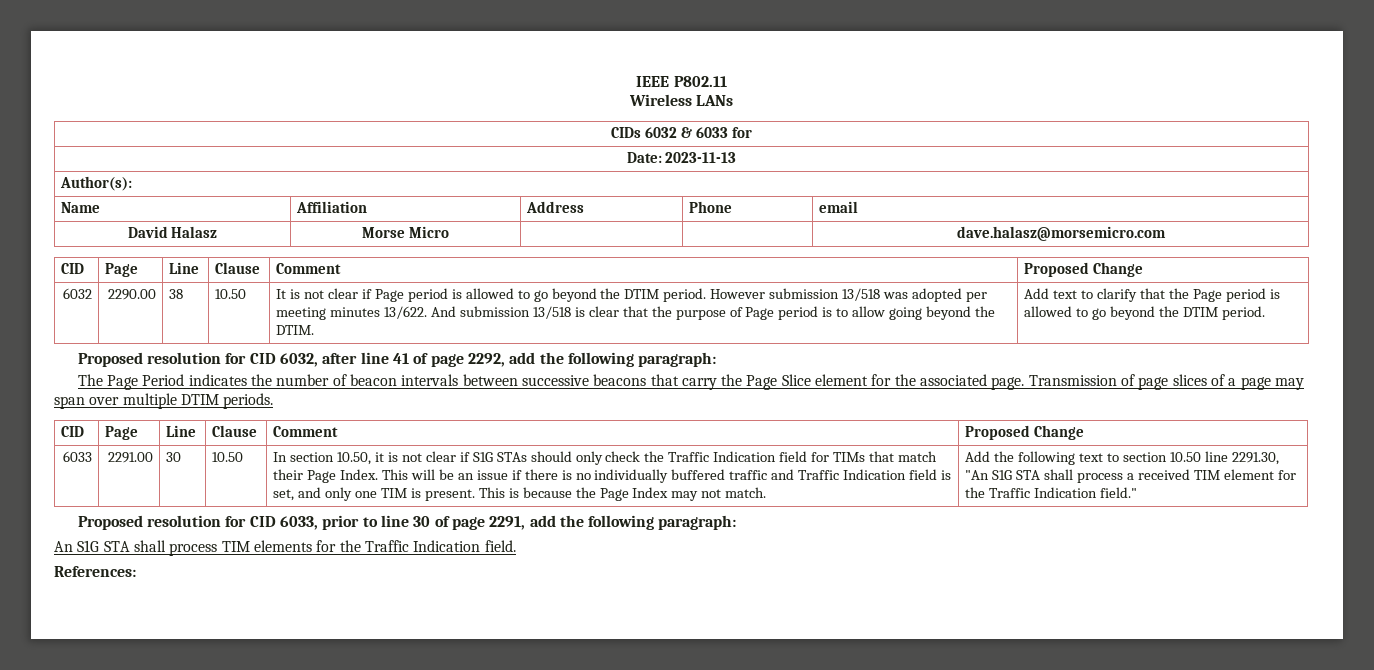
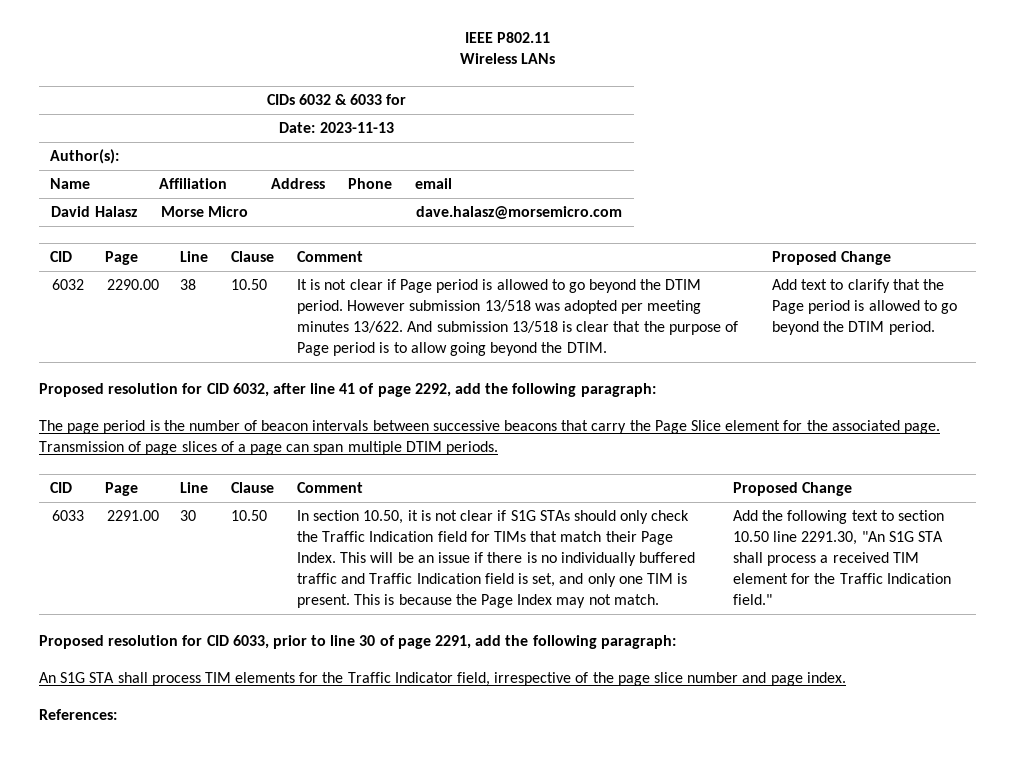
- The Page Period indicates the number of beacon intervals between successive beacons that carry the Page Slice element for the associated page.
+ The page period is the number of beacon intervals between successive beacons that carry the Page Slice element for the associated page.
- Transmission of page slices of a page may span over multiple DTIM periods.
+ Transmission of page slices of a page can span multiple DTIM periods.
- An S1G STA shall process TIM elements for the Traffic Indication field.
+ An S1G STA shall process TIM elements for the Traffic Indicator field, irrespective of the page slice number and page index.

